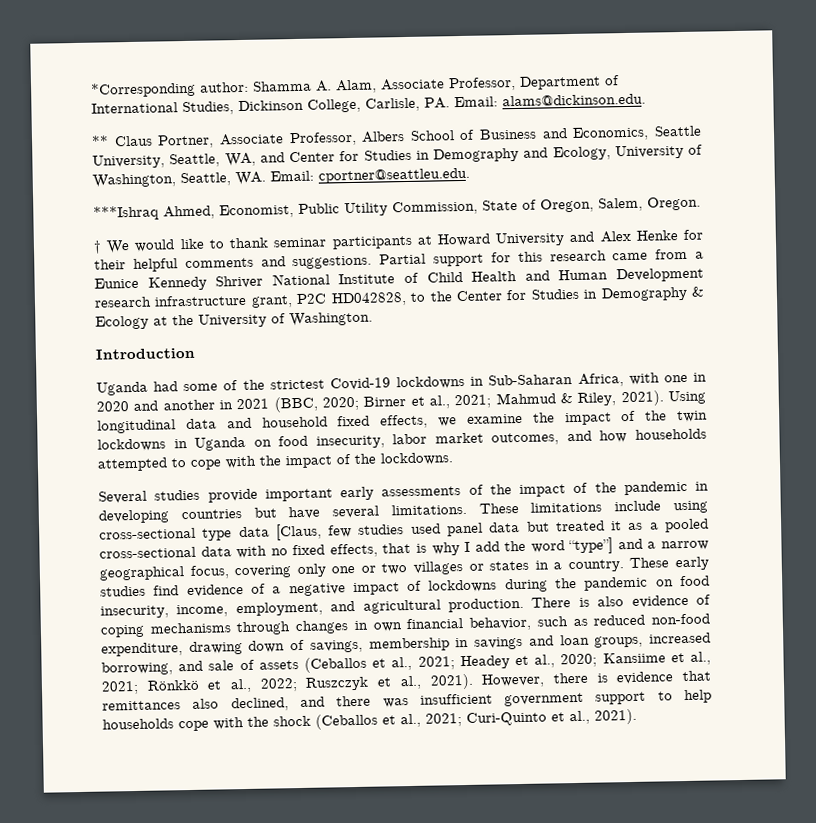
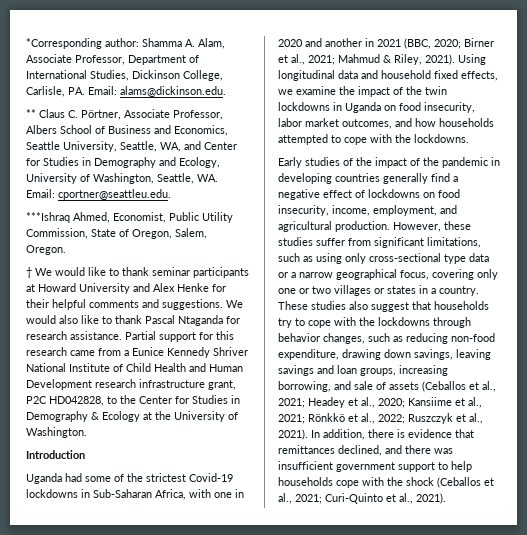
- ** Claus Portner, Associate Professor, Albers School of Business and Economics, Seattle University, Seattle, WA, and Center for Studies in Demography and Ecology, University of Washington, Seattle, WA. Email: cportner@seattleu.edu.
+ ** Claus C. Pörtner, Associate Professor, Albers School of Business and Economics, Seattle University, Seattle, WA, and Center for Studies in Demography and Ecology, University of Washington, Seattle, WA. Email: cportner@seattleu.edu.
+ We would also like to thank Pascal Ntaganda for research assistance.
- Using longitudinal data and household fixed effects, we examine the impact of the twin lockdowns in Uganda on food insecurity, labor market outcomes, and how households attempted to cope with the impact of the lockdowns.
- Several studies provide important early assessments of the impact of the pandemic in developing countries but have several limitations. These limitations include using cross-sectional type data [Claus, few studies used panel data but treated it as a pooled cross-sectional data with no fixed effects, that is why I add the word “type”] and a narrow geographical focus, covering only one or two villages or states in a country.
+ Using longitudinal data and household fixed effects, we examine the impact of the twin lockdowns in Uganda on food insecurity, labor market outcomes, and how households attempted to cope with the lockdowns.
+ Early studies of the impact of the pandemic in developing countries generally find a negative effect of lockdowns on food insecurity, income, employment, and agricultural production. However, these studies suffer from significant limitations, such as using only cross-sectional type data or a narrow geographical focus, covering only one or two villages or states in a country.
- These early studies find evidence of a negative impact of lockdowns during the pandemic on food insecurity, income, employment, and agricultural production. There is also evidence of coping mechanisms through changes in own financial behavior, such as reduced non-food expenditure, drawing down of savings, membership in savings and loan groups, increased borrowing, and sale of assets (Ceballos et al., 2021; Headey et al., 2020; Kansiime et al., 2021; Rönkkö et al., 2022; Ruszczyk et al., 2021).
+ These studies also suggest that households try to cope with the lockdowns through behavior changes, such as reducing non-food expenditure, drawing down savings, leaving savings and loan groups, increasing borrowing, and sale of assets (Ceballos et al., 2021; Headey et al., 2020; Kansiime et al., 2021; Rönkkö et al., 2022; Ruszczyk et al., 2021).
- However, there is evidence that remittances also declined, and there was insufficient government support to help households cope with the shock (Ceballos et al., 2021; Curi-Quinto et al., 2021).
+ In addition, there is evidence that remittances declined, and there was insufficient government support to help households cope with the shock (Ceballos et al., 2021; Curi-Quinto et al., 2021).

